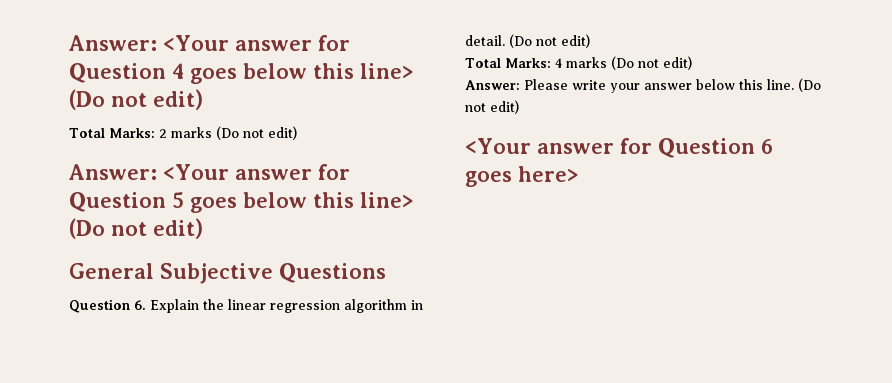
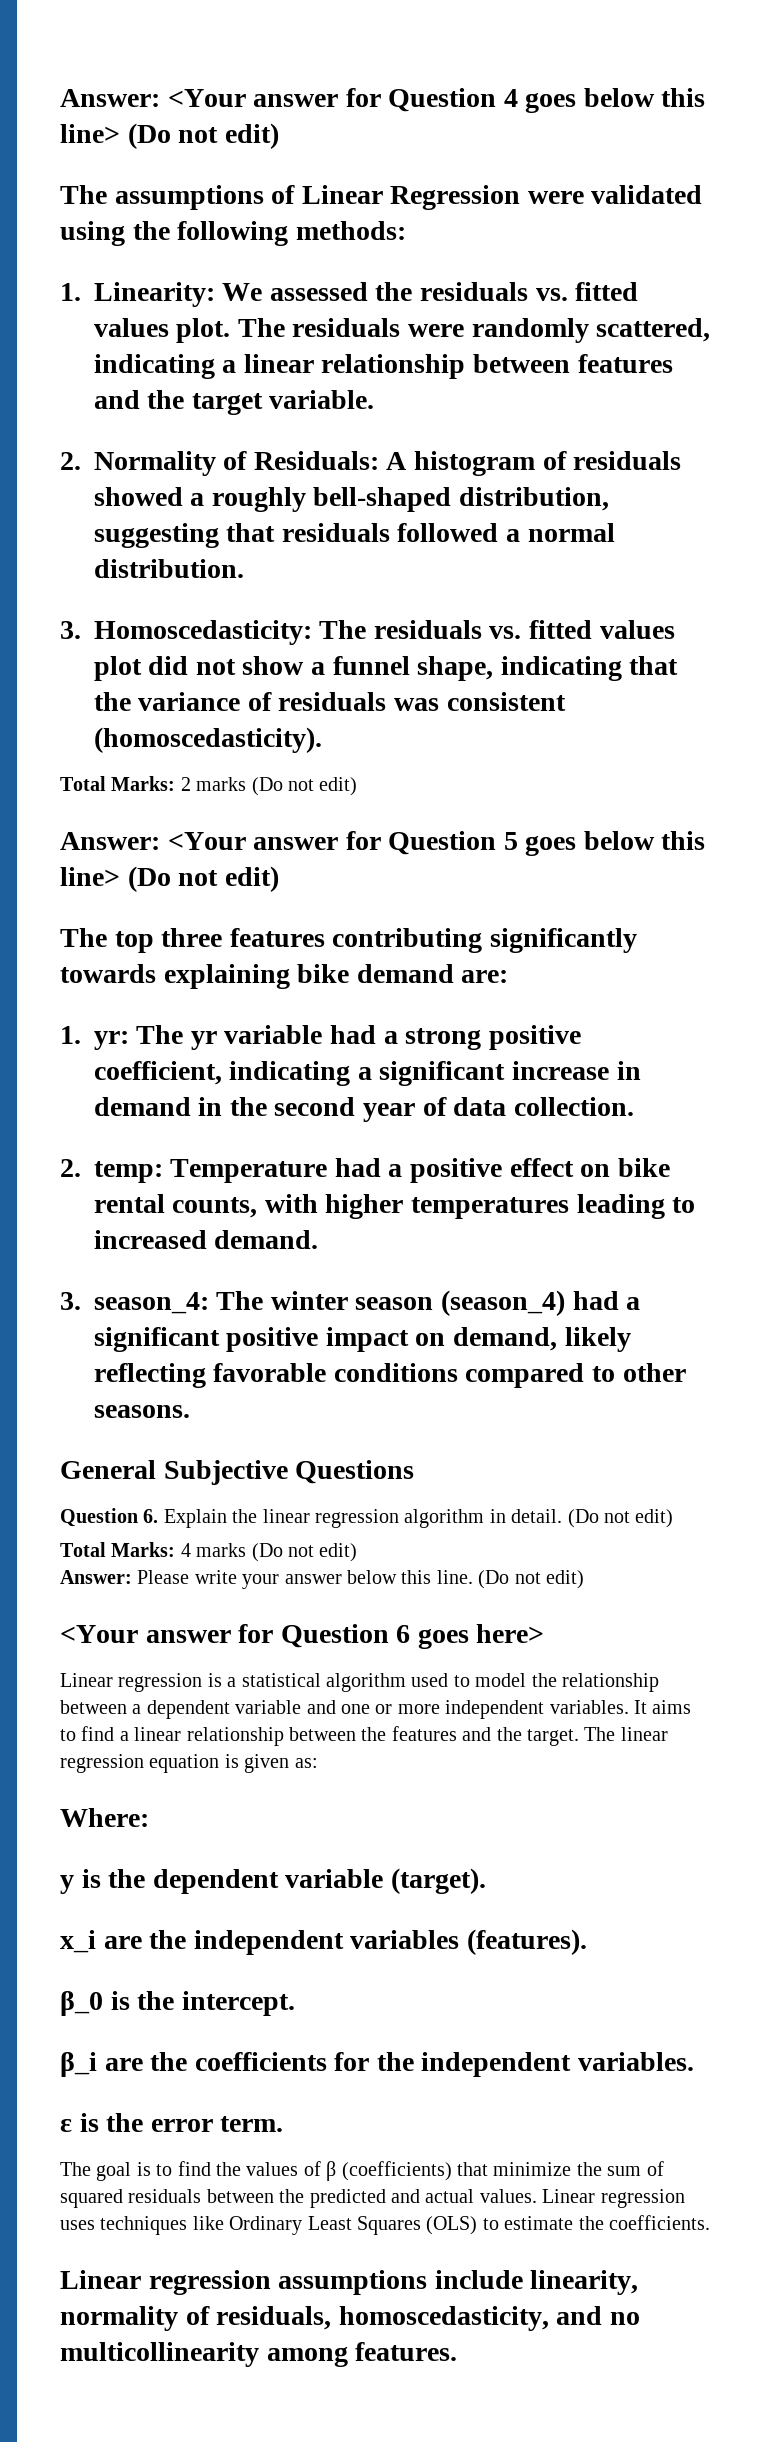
+ The assumptions of Linear Regression were validated using the following methods:
+ 1. Linearity: We assessed the residuals vs. fitted values plot. The residuals were randomly scattered, indicating a linear relationship between features and the target variable.
+ 2. Normality of Residuals: A histogram of residuals showed a roughly bell-shaped distribution, suggesting that residuals followed a normal distribution.
+ 3. Homoscedasticity: The residuals vs. fitted values plot did not show a funnel shape, indicating that the variance of residuals was consistent (homoscedasticity).
+ The top three features contributing significantly towards explaining bike demand are:
+ 1. yr: The yr variable had a strong positive coefficient, indicating a significant increase in demand in the second year of data collection.
+ 2. temp: Temperature had a positive effect on bike rental counts, with higher temperatures leading to increased demand.
+ 3. season_4: The winter season (season_4) had a significant positive impact on demand, likely reflecting favorable conditions compared to other seasons.
+ Linear regression is a statistical algorithm used to model the relationship between a dependent variable and one or more independent variables. It aims to find a linear relationship between the features and the target. The linear regression equation is given as:
+ Where:
+ y is the dependent variable (target).
+ x_i are the independent variables (features).
+ β_0 is the intercept.
+ β_i are the coefficients for the independent variables.
+ ε is the error term.
+ The goal is to find the values of β (coefficients) that minimize the sum of squared residuals between the predicted and actual values. Linear regression uses techniques like Ordinary Least Squares (OLS) to estimate the coefficients.
+ Linear regression assumptions include linearity, normality of residuals, homoscedasticity, and no multicollinearity among features.

